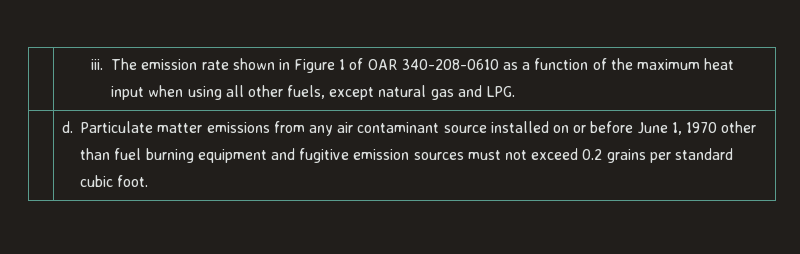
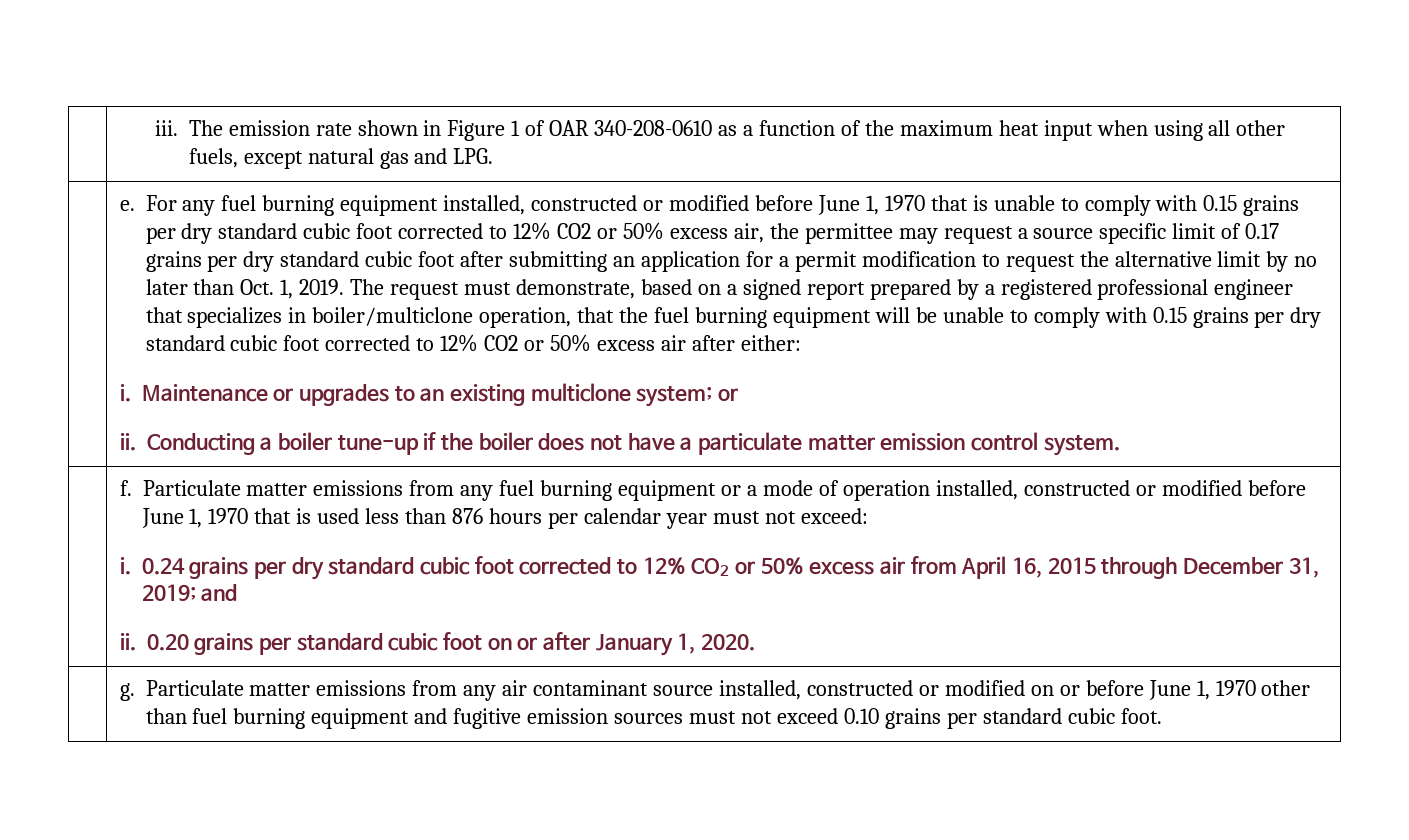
- d. Particulate matter emissions from any air contaminant source installed on or before June 1, 1970 other than fuel burning equipment and fugitive emission sources must not exceed 0.2 grains per standard cubic foot.
+ e. For any fuel burning equipment installed, constructed or modified before June 1, 1970 that is unable to comply with 0.15 grains per dry standard cubic foot corrected to 12% CO2 or 50% excess air, the permittee may request a source specific limit of 0.17 grains per dry standard cubic foot after submitting an application for a permit modification to request the alternative limit by no later than Oct. 1, 2019. The request must demonstrate, based on a signed report prepared by a registered professional engineer that specializes in boiler/multiclone operation, that the fuel burning equipment will be unable to comply with 0.15 grains per dry standard cubic foot corrected to 12% CO2 or 50% excess air after either:
+ i. Maintenance or upgrades to an existing multiclone system; or
+ ii. Conducting a boiler tune-up if the boiler does not have a particulate matter emission control system.
+ | f. Particulate matter emissions from any fuel burning equipment or a mode of operation installed, constructed or modified before June 1, 1970 that is used less than 876 hours per calendar year must not exceed:
+ i. 0.24 grains per dry standard cubic foot corrected to 12% CO2 or 50% excess air from April 16, 2015 through December 31, 2019; and
+ ii. 0.20 grains per standard cubic foot on or after January 1, 2020.
+ | g. Particulate matter emissions from any air contaminant source installed, constructed or modified on or before June 1, 1970 other than fuel burning equipment and fugitive emission sources must not exceed 0.10 grains per standard cubic foot.

